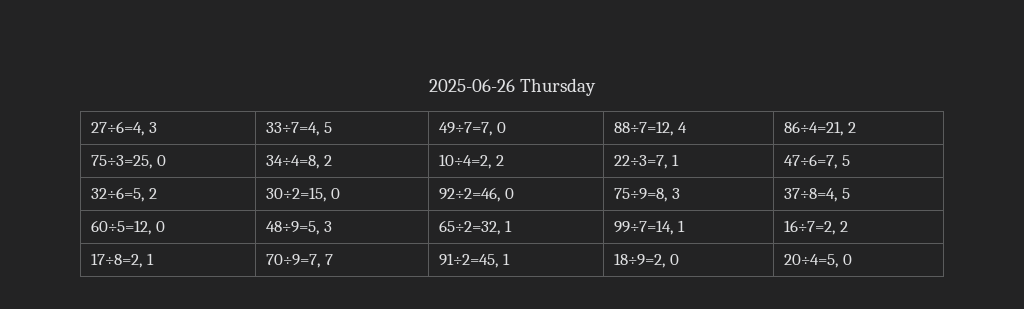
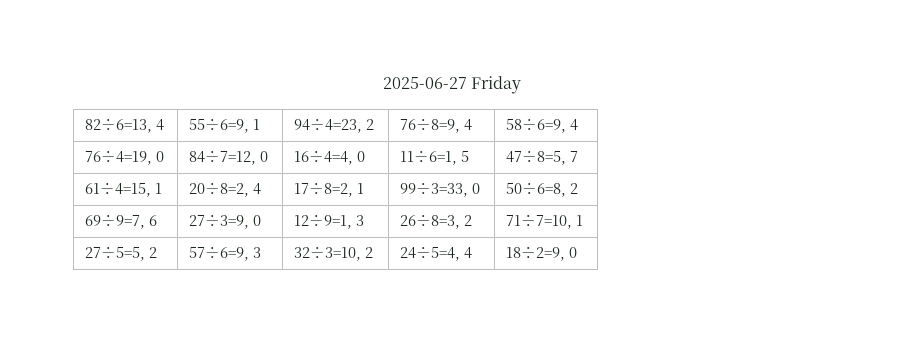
- 2025-06-26 Thursday
- 27÷6=4, 3 | 33÷7=4, 5 | 49÷7=7, 0 | 88÷7=12, 4 | 86÷4=21, 2
- 75÷3=25, 0 | 34÷4=8, 2 | 10÷4=2, 2 | 22÷3=7, 1 | 47÷6=7, 5
- 32÷6=5, 2 | 30÷2=15, 0 | 92÷2=46, 0 | 75÷9=8, 3 | 37÷8=4, 5
- 60÷5=12, 0 | 48÷9=5, 3 | 65÷2=32, 1 | 99÷7=14, 1 | 16÷7=2, 2
- 17÷8=2, 1 | 70÷9=7, 7 | 91÷2=45, 1 | 18÷9=2, 0 | 20÷4=5, 0
+ 2025-06-27 Friday
+ 82÷6=13, 4 | 55÷6=9, 1 | 94÷4=23, 2 | 76÷8=9, 4 | 58÷6=9, 4
+ 76÷4=19, 0 | 84÷7=12, 0 | 16÷4=4, 0 | 11÷6=1, 5 | 47÷8=5, 7
+ 61÷4=15, 1 | 20÷8=2, 4 | 17÷8=2, 1 | 99÷3=33, 0 | 50÷6=8, 2
+ 69÷9=7, 6 | 27÷3=9, 0 | 12÷9=1, 3 | 26÷8=3, 2 | 71÷7=10, 1
+ 27÷5=5, 2 | 57÷6=9, 3 | 32÷3=10, 2 | 24÷5=4, 4 | 18÷2=9, 0

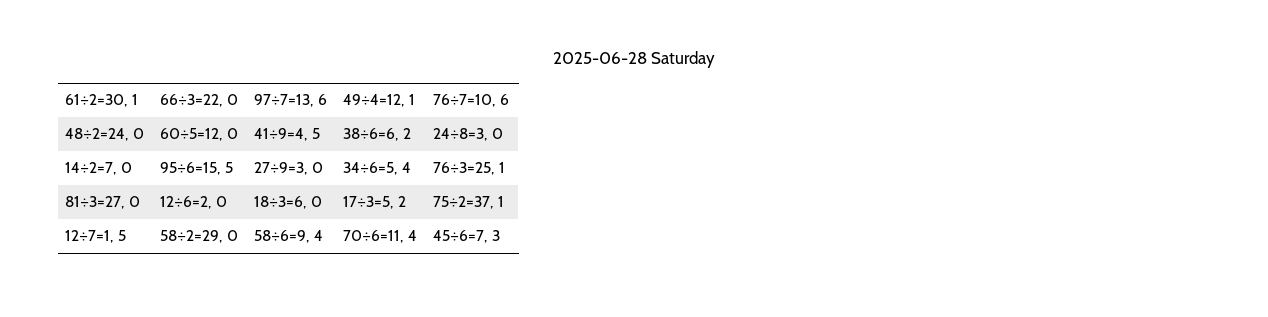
- 2025-06-27 Friday
- 82÷6=13, 4 | 55÷6=9, 1 | 94÷4=23, 2 | 76÷8=9, 4 | 58÷6=9, 4
- 76÷4=19, 0 | 84÷7=12, 0 | 16÷4=4, 0 | 11÷6=1, 5 | 47÷8=5, 7
- 61÷4=15, 1 | 20÷8=2, 4 | 17÷8=2, 1 | 99÷3=33, 0 | 50÷6=8, 2
- 69÷9=7, 6 | 27÷3=9, 0 | 12÷9=1, 3 | 26÷8=3, 2 | 71÷7=10, 1
- 27÷5=5, 2 | 57÷6=9, 3 | 32÷3=10, 2 | 24÷5=4, 4 | 18÷2=9, 0
+ 2025-06-28 Saturday
+ 61÷2=30, 1 | 66÷3=22, 0 | 97÷7=13, 6 | 49÷4=12, 1 | 76÷7=10, 6
+ 48÷2=24, 0 | 60÷5=12, 0 | 41÷9=4, 5 | 38÷6=6, 2 | 24÷8=3, 0
+ 14÷2=7, 0 | 95÷6=15, 5 | 27÷9=3, 0 | 34÷6=5, 4 | 76÷3=25, 1
+ 81÷3=27, 0 | 12÷6=2, 0 | 18÷3=6, 0 | 17÷3=5, 2 | 75÷2=37, 1
+ 12÷7=1, 5 | 58÷2=29, 0 | 58÷6=9, 4 | 70÷6=11, 4 | 45÷6=7, 3

